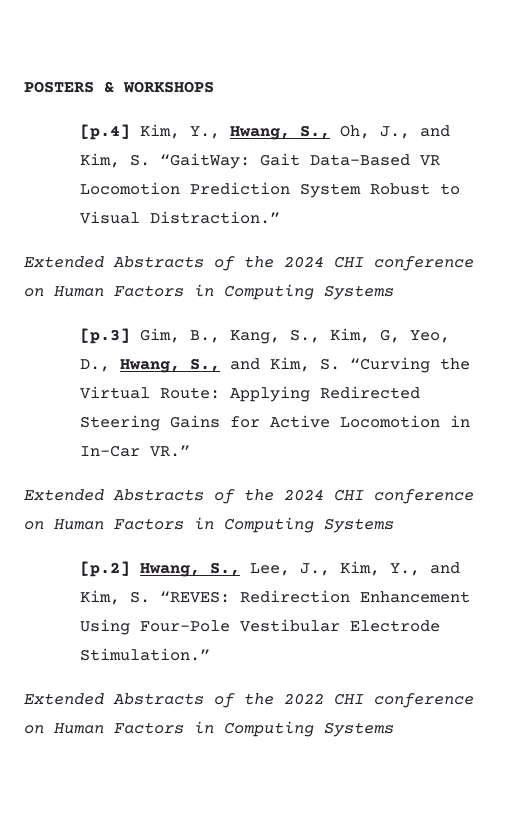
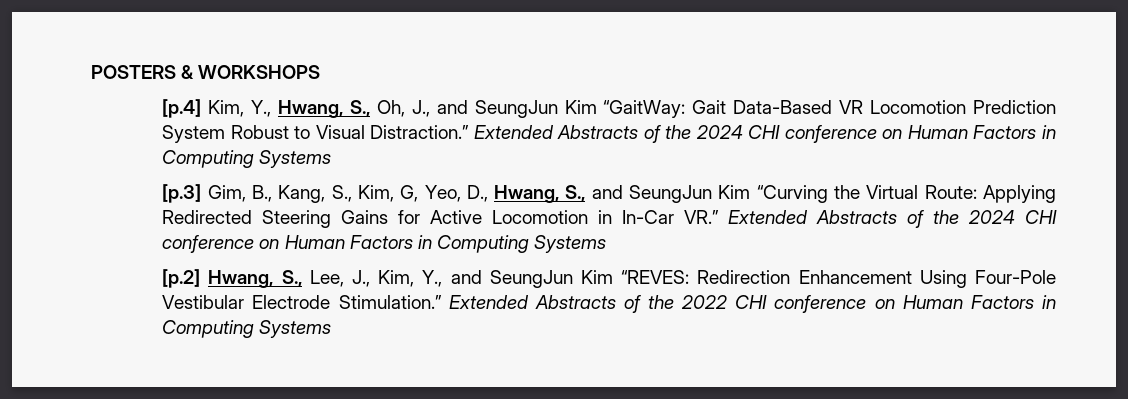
- [p.4] Kim, Y., Hwang, S., Oh, J., and Kim, S. “GaitWay: Gait Data-Based VR Locomotion Prediction System Robust to Visual Distraction.”
- Extended Abstracts of the 2024 CHI conference on Human Factors in Computing Systems
+ [p.4] Kim, Y., Hwang, S., Oh, J., and SeungJun Kim “GaitWay: Gait Data-Based VR Locomotion Prediction System Robust to Visual Distraction.” Extended Abstracts of the 2024 CHI conference on Human Factors in Computing Systems
- [p.3] Gim, B., Kang, S., Kim, G, Yeo, D., Hwang, S., and Kim, S. “Curving the Virtual Route: Applying Redirected Steering Gains for Active Locomotion in In-Car VR.”
- Extended Abstracts of the 2024 CHI conference on Human Factors in Computing Systems
+ [p.3] Gim, B., Kang, S., Kim, G, Yeo, D., Hwang, S., and SeungJun Kim “Curving the Virtual Route: Applying Redirected Steering Gains for Active Locomotion in In-Car VR.” Extended Abstracts of the 2024 CHI conference on Human Factors in Computing Systems
- [p.2] Hwang, S., Lee, J., Kim, Y., and Kim, S. “REVES: Redirection Enhancement Using Four-Pole Vestibular Electrode Stimulation.”
- Extended Abstracts of the 2022 CHI conference on Human Factors in Computing Systems
+ [p.2] Hwang, S., Lee, J., Kim, Y., and SeungJun Kim “REVES: Redirection Enhancement Using Four-Pole Vestibular Electrode Stimulation.” Extended Abstracts of the 2022 CHI conference on Human Factors in Computing Systems

